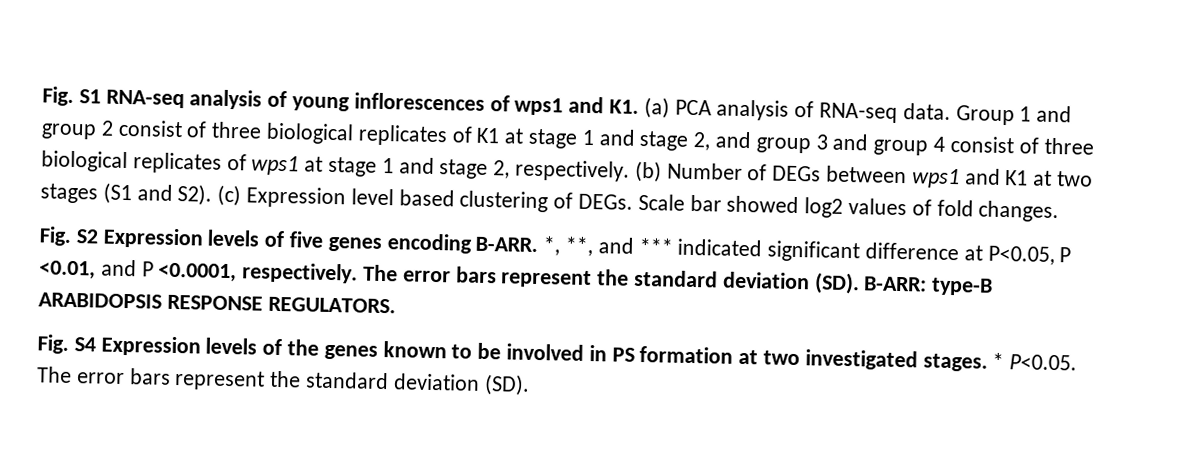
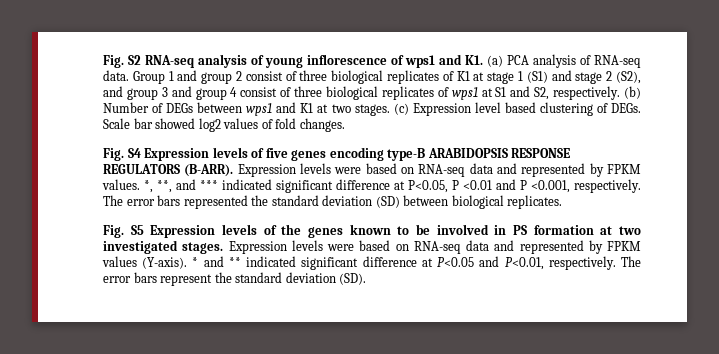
- Fig. S1 RNA-seq analysis of young inflorescences of wps1 and K1. (a) PCA analysis of RNA-seq data.
+ Fig. S2 RNA-seq analysis of young inflorescence of wps1 and K1. (a) PCA analysis of RNA-seq data.
- Group 1 and group 2 consist of three biological replicates of K1 at stage 1 and stage 2, and group 3 and group 4 consist of three biological replicates of wps1 at stage 1 and stage 2, respectively.
+ Group 1 and group 2 consist of three biological replicates of K1 at stage 1 (S1) and stage 2 (S2), and group 3 and group 4 consist of three biological replicates of wps1 at S1 and S2, respectively.
- (b) Number of DEGs between wps1 and K1 at two stages (S1 and S2). (c) Expression level based clustering of DEGs.
+ (b) Number of DEGs between wps1 and K1 at two stages. (c) Expression level based clustering of DEGs.
- Fig. S2 Expression levels of five genes encoding B-ARR.
+ Fig. S4 Expression levels of five genes encoding type-B ARABIDOPSIS RESPONSE REGULATORS (B-ARR). Expression levels were based on RNA-seq data and represented by FPKM values.
- *, **, and *** indicated significant difference at P<0.05, P <0.01, and P <0.0001, respectively. The error bars represent the standard deviation (SD). B-ARR: type-B ARABIDOPSIS RESPONSE REGULATORS.
- Fig. S4 Expression levels of the genes known to be involved in PS formation at two investigated stages.
+ *, **, and *** indicated significant difference at P<0.05, P <0.01 and P <0.001, respectively. The error bars represented the standard deviation (SD) between biological replicates.
+ Fig. S5 Expression levels of the genes known to be involved in PS formation at two investigated stages.
- * P<0.05. The error bars represent the standard deviation (SD).
+ Expression levels were based on RNA-seq data and represented by FPKM values (Y-axis). * and ** indicated significant difference at P<0.05 and P<0.01, respectively. The error bars represent the standard deviation (SD).

